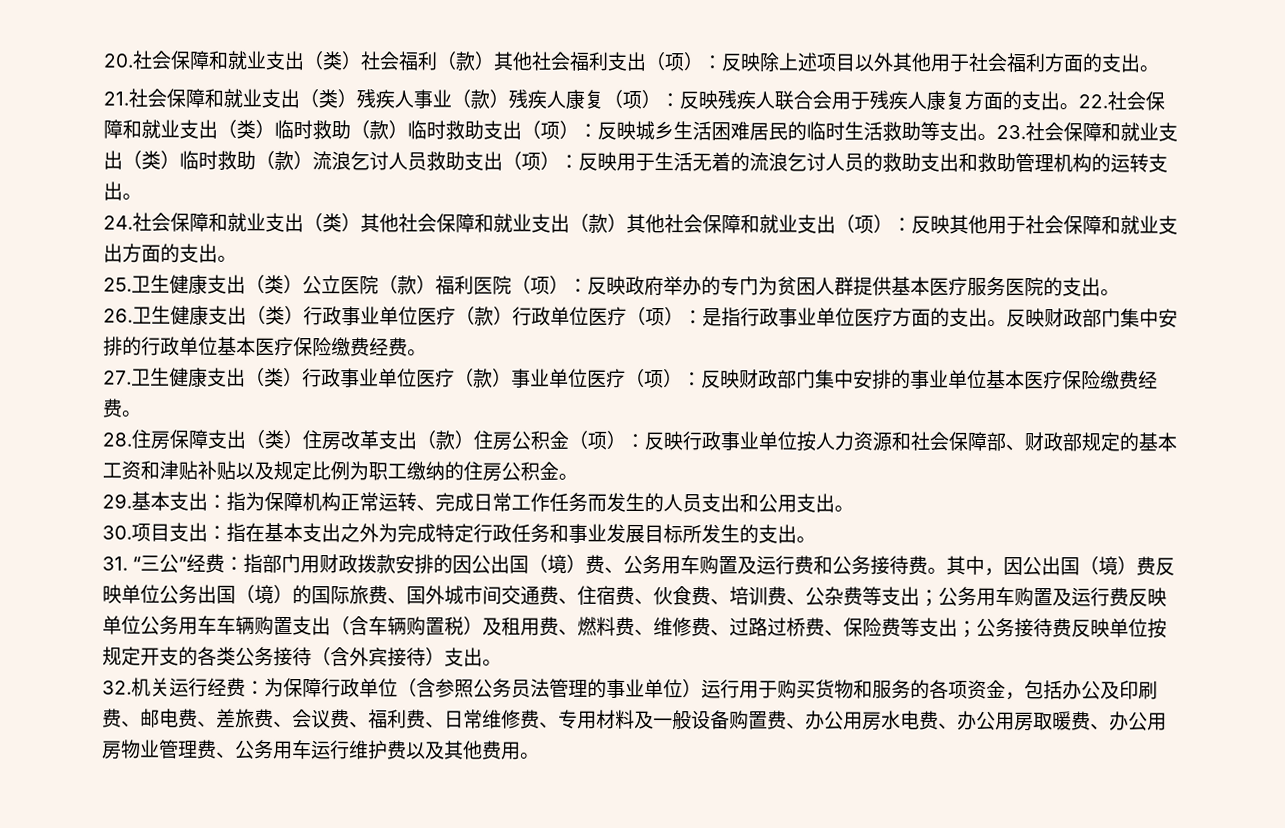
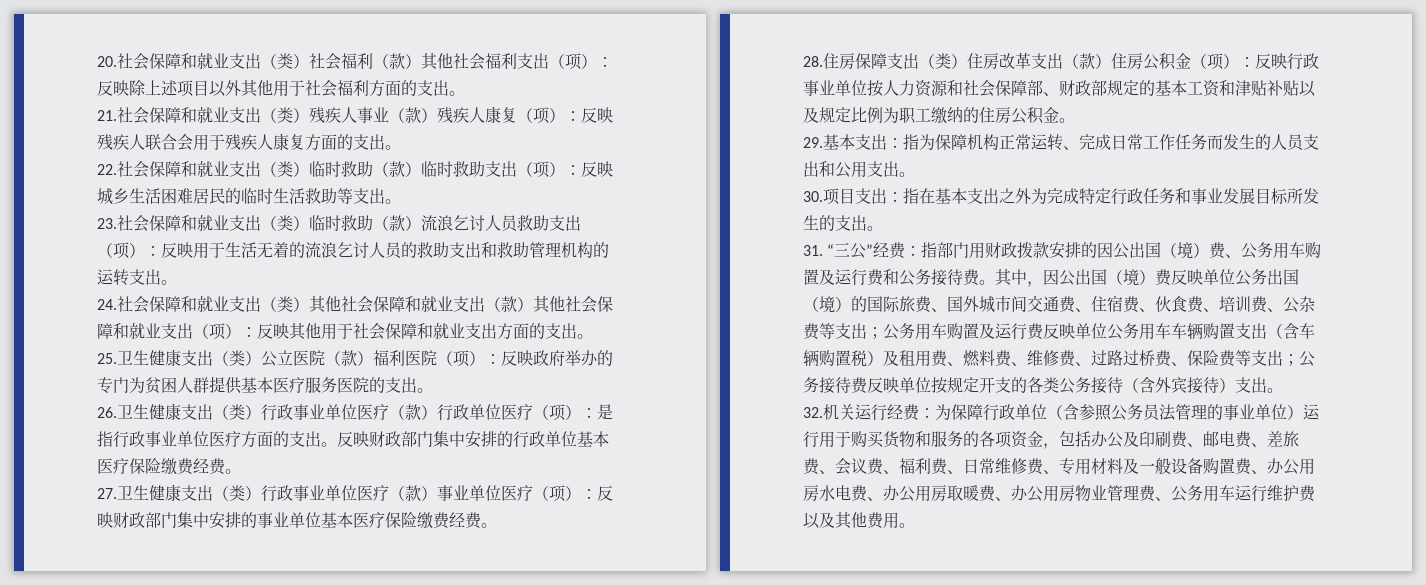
- 反映残疾人联合会用于残疾人康复方面的支出。22.社会保障和就业支出（类）临时救助（款）临时救助支出（项）：
+ 反映残疾人联合会用于残疾人康复方面的支出。
+ 22.社会保障和就业支出（类）临时救助（款）临时救助支出（项）：
- 反映城乡生活困难居民的临时生活救助等支出。23.社会保障和就业支出（类）临时救助（款）流浪乞讨人员救助支出（项）：
+ 反映城乡生活困难居民的临时生活救助等支出。
+ 23.社会保障和就业支出（类）临时救助（款）流浪乞讨人员救助支出（项）：

